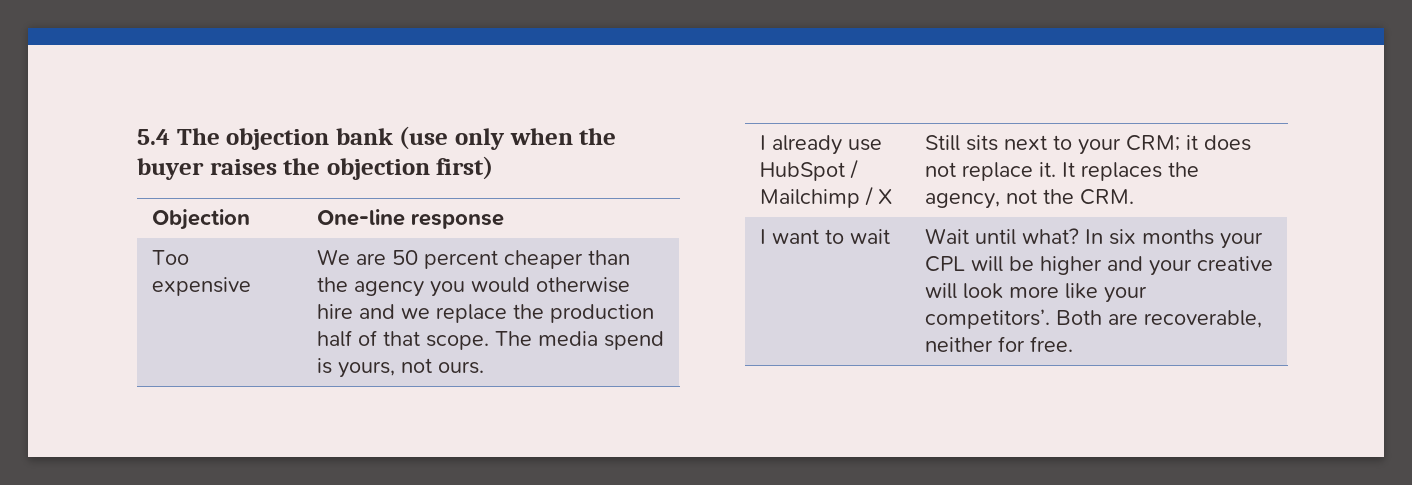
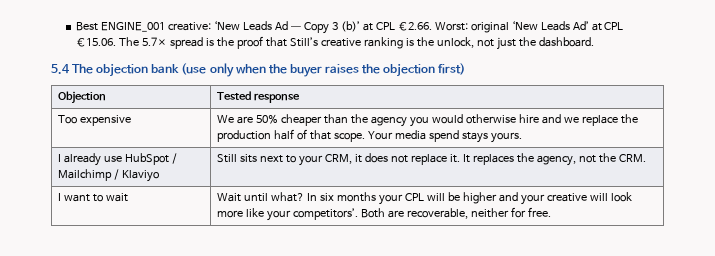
+ Best ENGINE_001 creative: ‘New Leads Ad — Copy 3 (b)’ at CPL €2.66. Worst: original ‘New Leads Ad’ at CPL €15.06. The 5.7× spread is the proof that Still’s creative ranking is the unlock, not just the dashboard.
- Objection | One-line response
+ Objection | Tested response
- Too expensive | We are 50 percent cheaper than the agency you would otherwise hire and we replace the production half of that scope. The media spend is yours, not ours.
+ Too expensive | We are 50% cheaper than the agency you would otherwise hire and we replace the production half of that scope. Your media spend stays yours.
- I already use HubSpot / Mailchimp / X | Still sits next to your CRM; it does not replace it. It replaces the agency, not the CRM.
+ I already use HubSpot / Mailchimp / Klaviyo | Still sits next to your CRM, it does not replace it. It replaces the agency, not the CRM.

